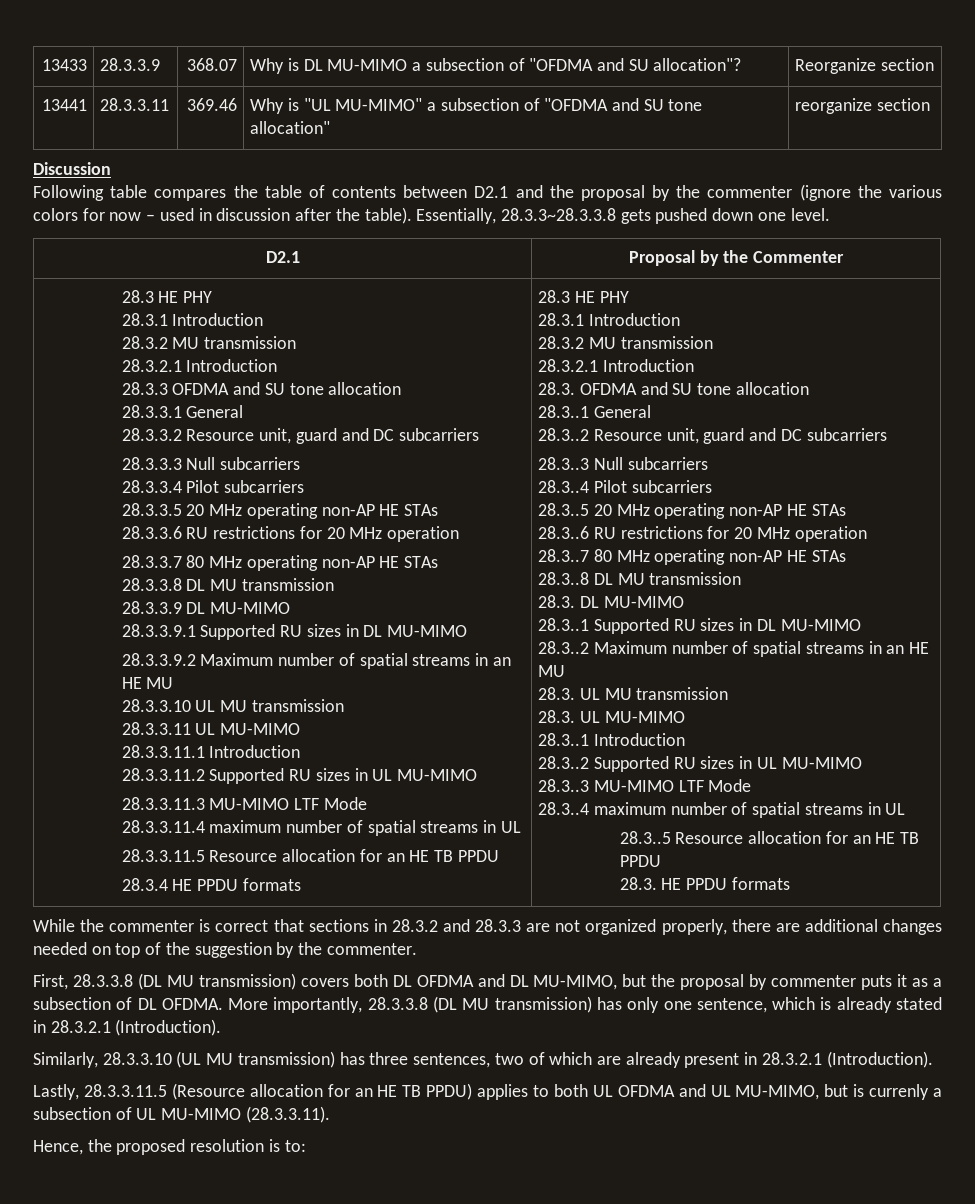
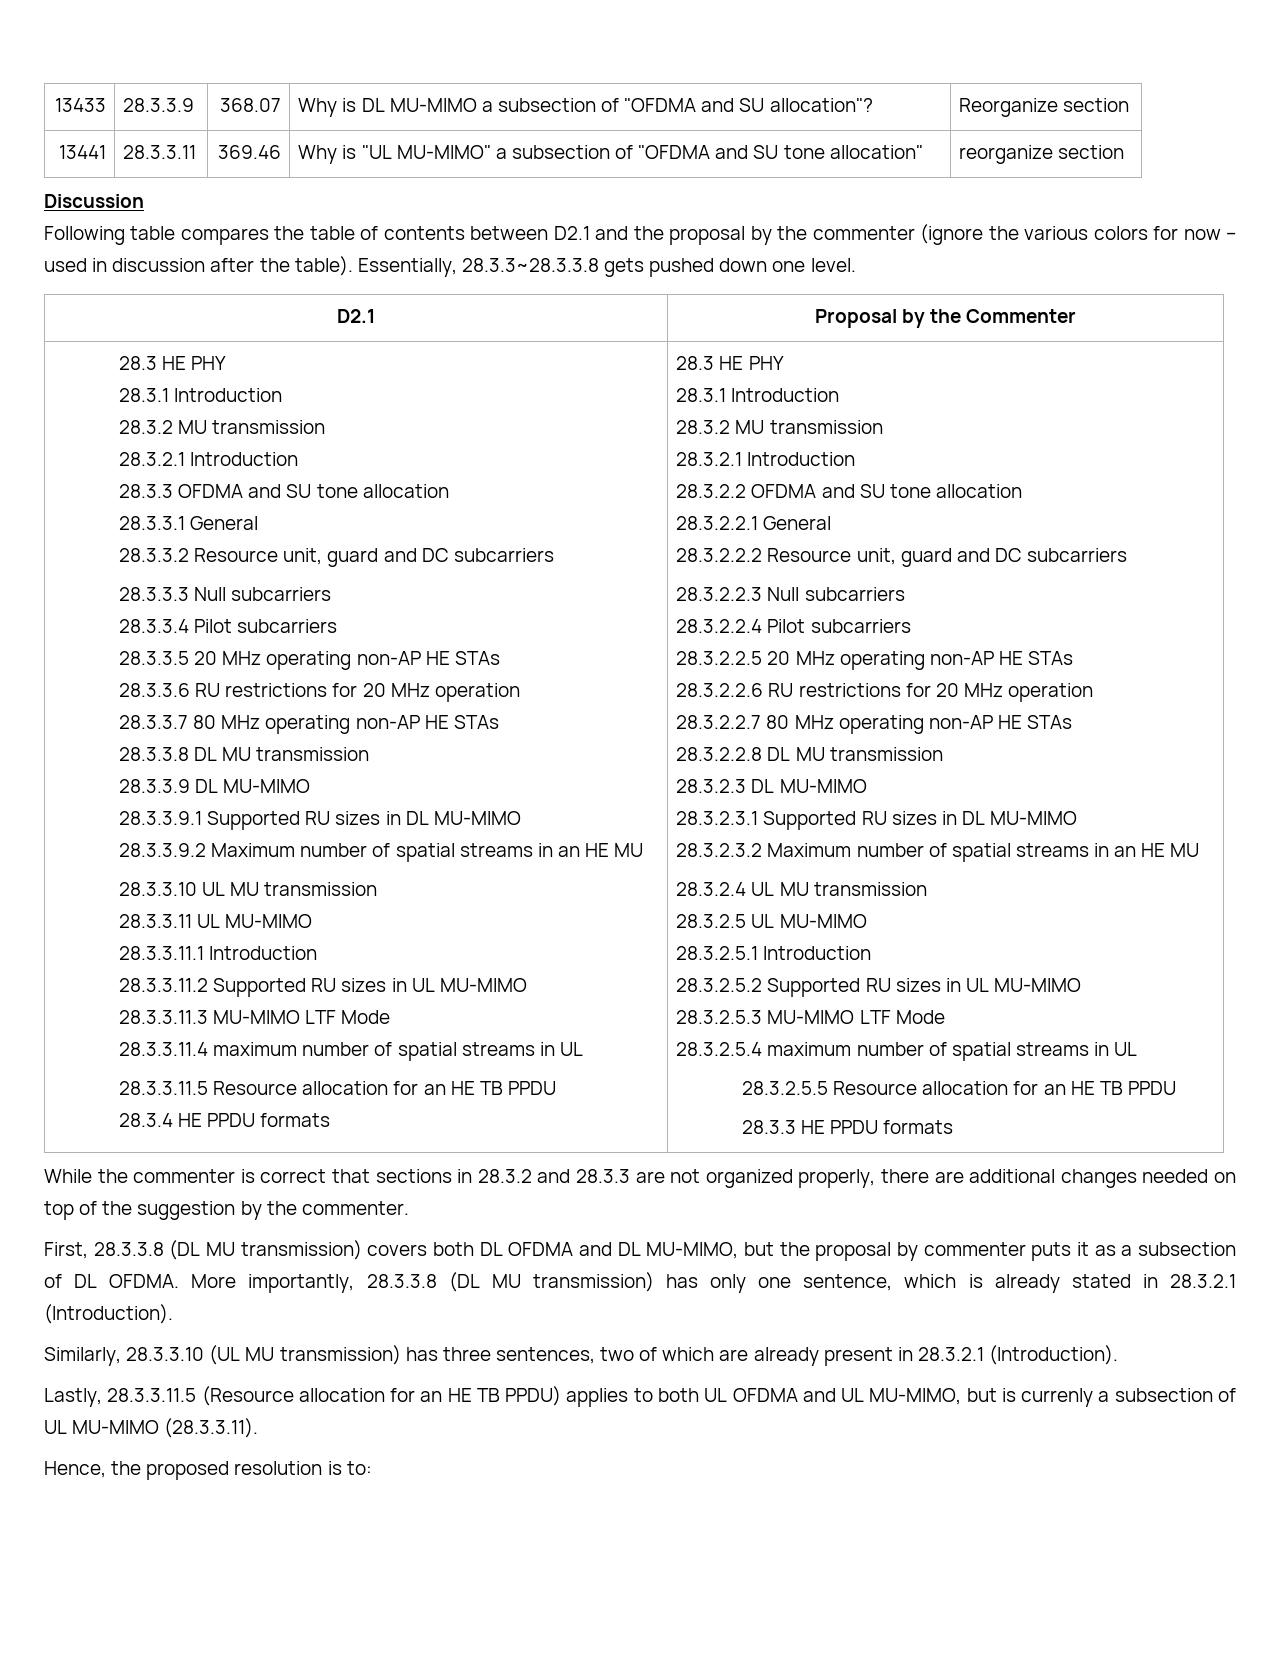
- 28.3. OFDMA and SU tone allocation
- 28.3..1 General
- 28.3..2 Resource unit, guard and DC subcarriers
- 28.3..3 Null subcarriers
- 28.3..4 Pilot subcarriers
- 28.3..5 20 MHz operating non-AP HE STAs
- 28.3..6 RU restrictions for 20 MHz operation
- 28.3..7 80 MHz operating non-AP HE STAs
- 28.3..8 DL MU transmission
- 28.3. DL MU-MIMO
- 28.3..1 Supported RU sizes in DL MU-MIMO
- 28.3..2 Maximum number of spatial streams in an HE MU
- 28.3. UL MU transmission
- 28.3. UL MU-MIMO
- 28.3..1 Introduction
- 28.3..2 Supported RU sizes in UL MU-MIMO
- 28.3..3 MU-MIMO LTF Mode
- 28.3..4 maximum number of spatial streams in UL
- 28.3..5 Resource allocation for an HE TB PPDU
- 28.3. HE PPDU formats
+ 28.3.2.2 OFDMA and SU tone allocation
+ 28.3.2.2.1 General
+ 28.3.2.2.2 Resource unit, guard and DC subcarriers
+ 28.3.2.2.3 Null subcarriers
+ 28.3.2.2.4 Pilot subcarriers
+ 28.3.2.2.5 20 MHz operating non-AP HE STAs
+ 28.3.2.2.6 RU restrictions for 20 MHz operation
+ 28.3.2.2.7 80 MHz operating non-AP HE STAs
+ 28.3.2.2.8 DL MU transmission
+ 28.3.2.3 DL MU-MIMO
+ 28.3.2.3.1 Supported RU sizes in DL MU-MIMO
+ 28.3.2.3.2 Maximum number of spatial streams in an HE MU
+ 28.3.2.4 UL MU transmission
+ 28.3.2.5 UL MU-MIMO
+ 28.3.2.5.1 Introduction
+ 28.3.2.5.2 Supported RU sizes in UL MU-MIMO
+ 28.3.2.5.3 MU-MIMO LTF Mode
+ 28.3.2.5.4 maximum number of spatial streams in UL
+ 28.3.2.5.5 Resource allocation for an HE TB PPDU
+ 28.3.3 HE PPDU formats

